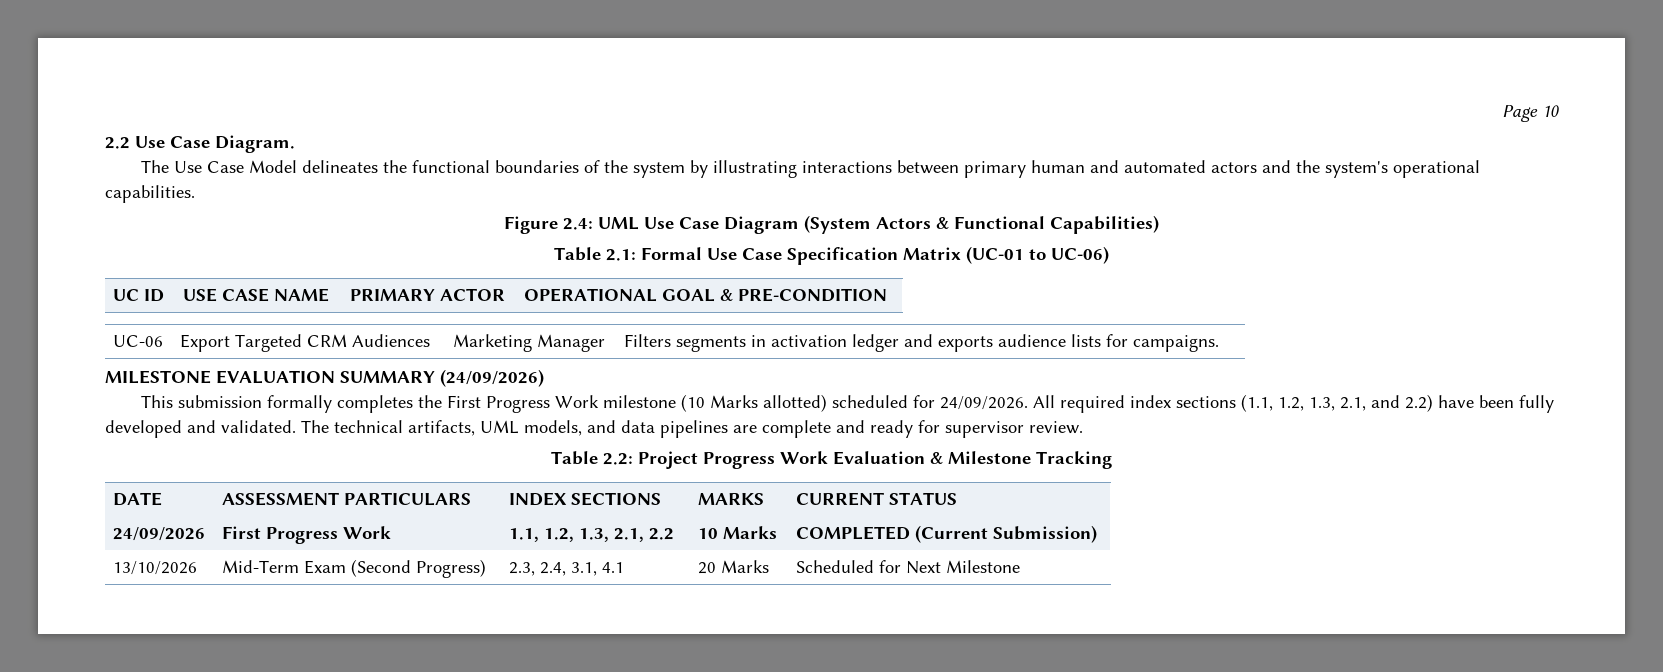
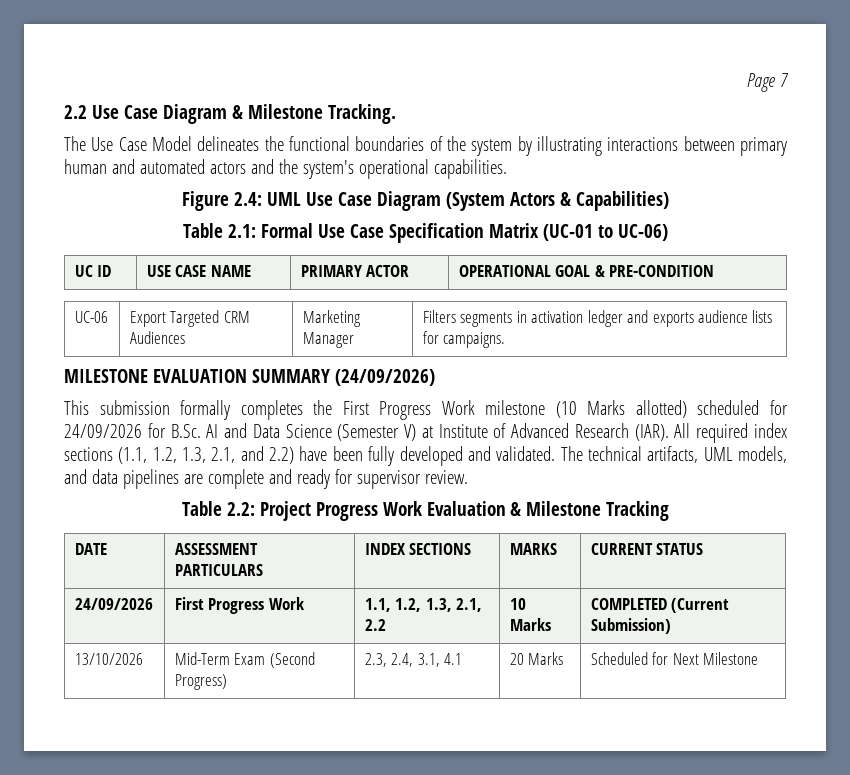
- Page 10
+ Page 7
- 2.2 Use Case Diagram.
+ 2.2 Use Case Diagram & Milestone Tracking.
- Figure 2.4: UML Use Case Diagram (System Actors & Functional Capabilities)
+ Figure 2.4: UML Use Case Diagram (System Actors & Capabilities)
- This submission formally completes the First Progress Work milestone (10 Marks allotted) scheduled for 24/09/2026.
+ This submission formally completes the First Progress Work milestone (10 Marks allotted) scheduled for 24/09/2026 for B.Sc. AI and Data Science (Semester V) at Institute of Advanced Research (IAR).

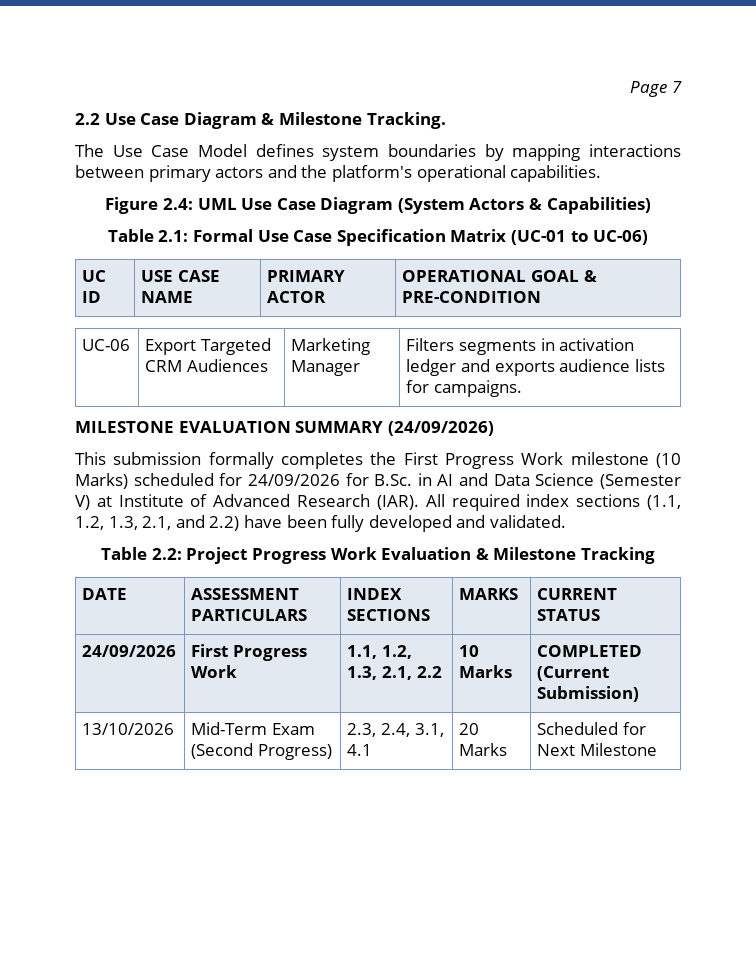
- The Use Case Model delineates the functional boundaries of the system by illustrating interactions between primary human and automated actors and the system's operational capabilities.
+ The Use Case Model defines system boundaries by mapping interactions between primary actors and the platform's operational capabilities.
- This submission formally completes the First Progress Work milestone (10 Marks allotted) scheduled for 24/09/2026 for B.Sc. AI and Data Science (Semester V) at Institute of Advanced Research (IAR).
+ This submission formally completes the First Progress Work milestone (10 Marks) scheduled for 24/09/2026 for B.Sc. in AI and Data Science (Semester V) at Institute of Advanced Research (IAR).
- The technical artifacts, UML models, and data pipelines are complete and ready for supervisor review.

